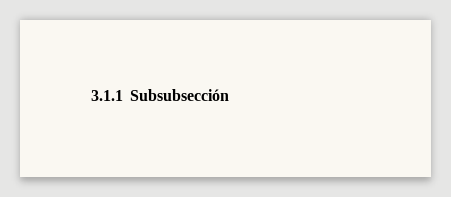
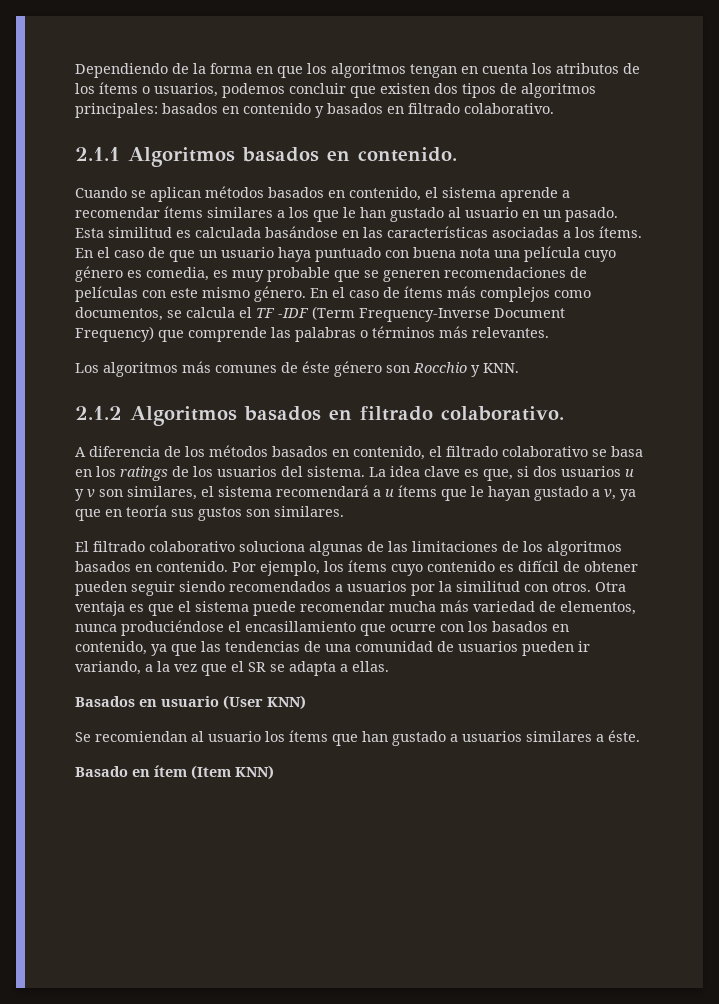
- 3.1.1 Subsubsección
+ Dependiendo de la forma en que los algoritmos tengan en cuenta los atributos de los ítems o usuarios, podemos concluir que existen dos tipos de algoritmos principales: basados en contenido y basados en filtrado colaborativo.
+ 2.1.1 Algoritmos basados en contenido.
+ Cuando se aplican métodos basados en contenido, el sistema aprende a recomendar ítems similares a los que le han gustado al usuario en un pasado. Esta similitud es calculada basándose en las características asociadas a los ítems. En el caso de que un usuario haya puntuado con buena nota una película cuyo género es comedia, es muy probable que se generen recomendaciones de películas con este mismo género. En el caso de ítems más complejos como documentos, se calcula el TF -IDF (Term Frequency-Inverse Document Frequency) que comprende las palabras o términos más relevantes.
+ Los algoritmos más comunes de éste género son Rocchio y KNN.
+ 2.1.2 Algoritmos basados en filtrado colaborativo.
+ A diferencia de los métodos basados en contenido, el filtrado colaborativo se basa en los ratings de los usuarios del sistema. La idea clave es que, si dos usuarios u y v son similares, el sistema recomendará a u ítems que le hayan gustado a v, ya que en teoría sus gustos son similares.
+ El filtrado colaborativo soluciona algunas de las limitaciones de los algoritmos basados en contenido. Por ejemplo, los ítems cuyo contenido es difícil de obtener pueden seguir siendo recomendados a usuarios por la similitud con otros. Otra ventaja es que el sistema puede recomendar mucha más variedad de elementos, nunca produciéndose el encasillamiento que ocurre con los basados en contenido, ya que las tendencias de una comunidad de usuarios pueden ir variando, a la vez que el SR se adapta a ellas.
+ Basados en usuario (User KNN)
+ Se recomiendan al usuario los ítems que han gustado a usuarios similares a éste.
+ Basado en ítem (Item KNN)

